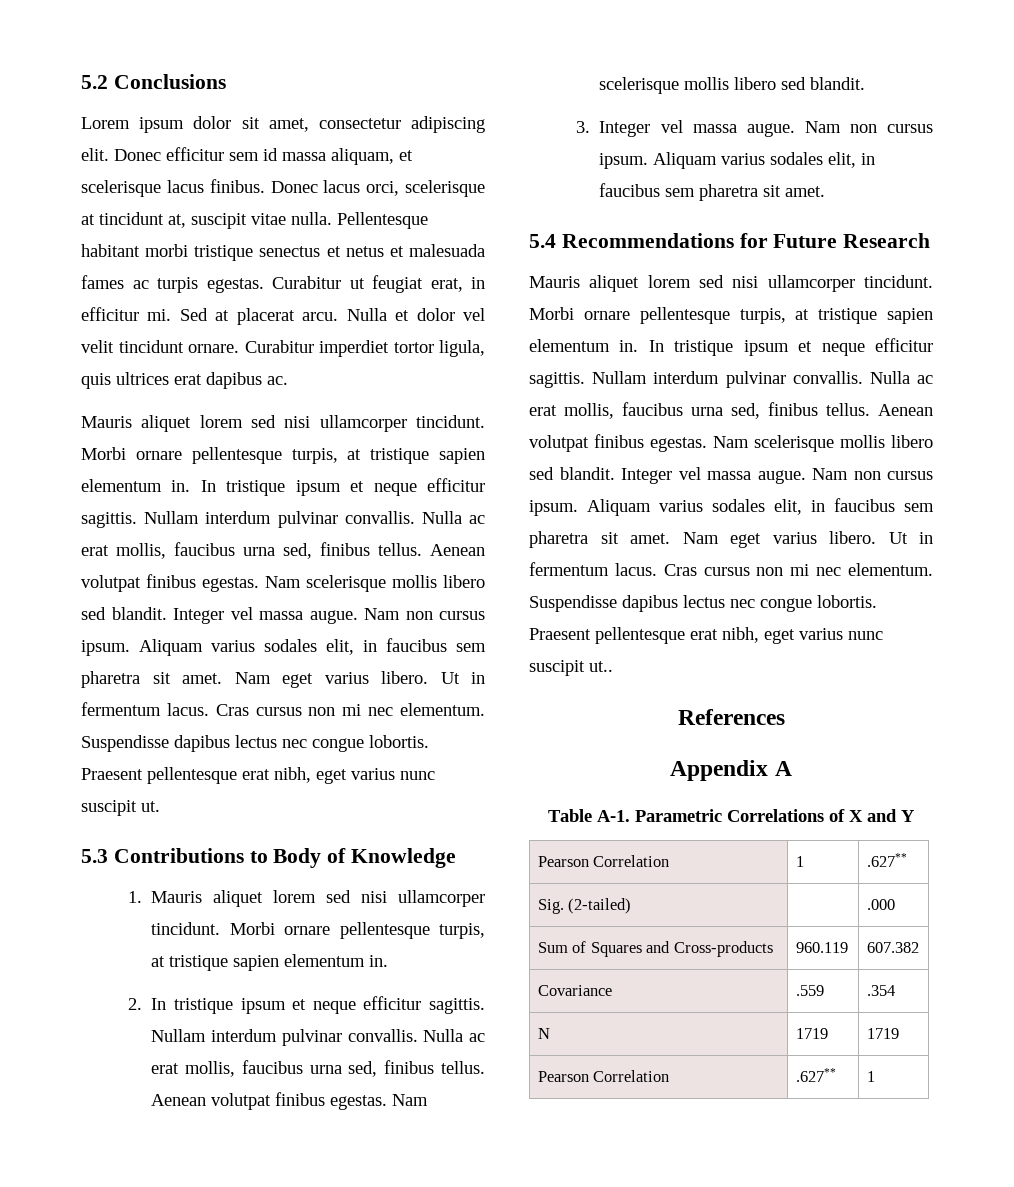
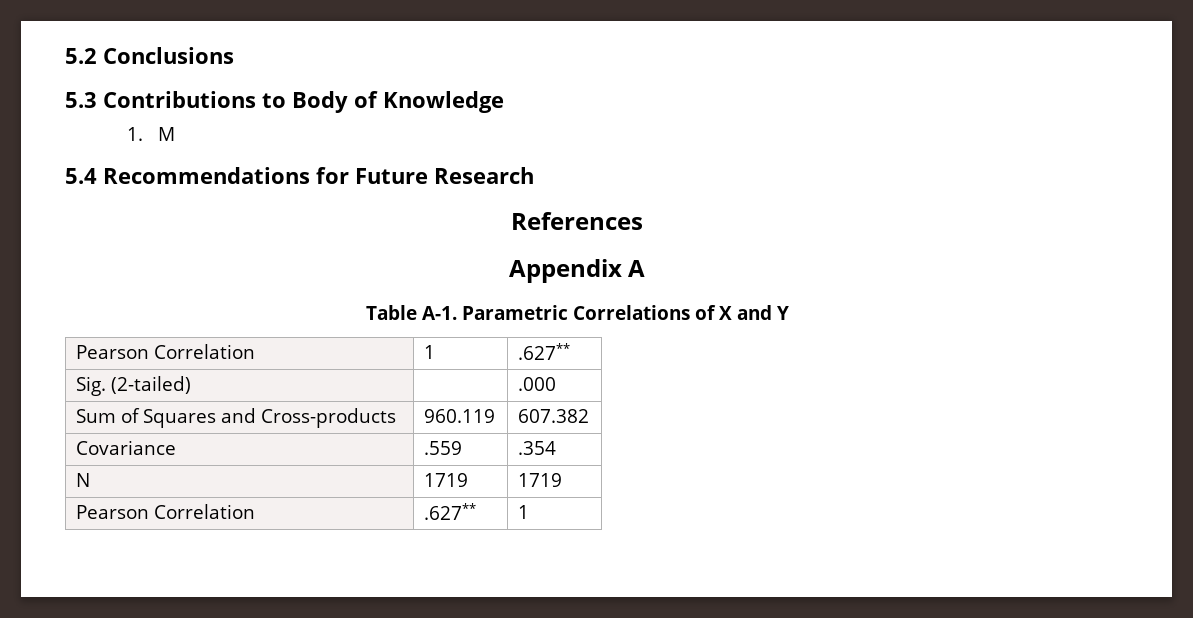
- Lorem ipsum dolor sit amet, consectetur adipiscing elit. Donec efficitur sem id massa aliquam, et scelerisque lacus finibus. Donec lacus orci, scelerisque at tincidunt at, suscipit vitae nulla. Pellentesque habitant morbi tristique senectus et netus et malesuada fames ac turpis egestas. Curabitur ut feugiat erat, in efficitur mi. Sed at placerat arcu. Nulla et dolor vel velit tincidunt ornare. Curabitur imperdiet tortor ligula, quis ultrices erat dapibus ac.
- Mauris aliquet lorem sed nisi ullamcorper tincidunt. Morbi ornare pellentesque turpis, at tristique sapien elementum in. In tristique ipsum et neque efficitur sagittis. Nullam interdum pulvinar convallis. Nulla ac erat mollis, faucibus urna sed, finibus tellus. Aenean volutpat finibus egestas. Nam scelerisque mollis libero sed blandit. Integer vel massa augue. Nam non cursus ipsum. Aliquam varius sodales elit, in faucibus sem pharetra sit amet. Nam eget varius libero. Ut in fermentum lacus. Cras cursus non mi nec elementum. Suspendisse dapibus lectus nec congue lobortis. Praesent pellentesque erat nibh, eget varius nunc suscipit ut.
- 1. Mauris aliquet lorem sed nisi ullamcorper tincidunt. Morbi ornare pellentesque turpis, at tristique sapien elementum in.
- 2. In tristique ipsum et neque efficitur sagittis. Nullam interdum pulvinar convallis. Nulla ac erat mollis, faucibus urna sed, finibus tellus. Aenean volutpat finibus egestas. Nam scelerisque mollis libero sed blandit.
- 3. Integer vel massa augue. Nam non cursus ipsum. Aliquam varius sodales elit, in faucibus sem pharetra sit amet.
+ 1. M
- Mauris aliquet lorem sed nisi ullamcorper tincidunt. Morbi ornare pellentesque turpis, at tristique sapien elementum in. In tristique ipsum et neque efficitur sagittis. Nullam interdum pulvinar convallis. Nulla ac erat mollis, faucibus urna sed, finibus tellus. Aenean volutpat finibus egestas. Nam scelerisque mollis libero sed blandit. Integer vel massa augue. Nam non cursus ipsum. Aliquam varius sodales elit, in faucibus sem pharetra sit amet. Nam eget varius libero. Ut in fermentum lacus. Cras cursus non mi nec elementum. Suspendisse dapibus lectus nec congue lobortis. Praesent pellentesque erat nibh, eget varius nunc suscipit ut..

